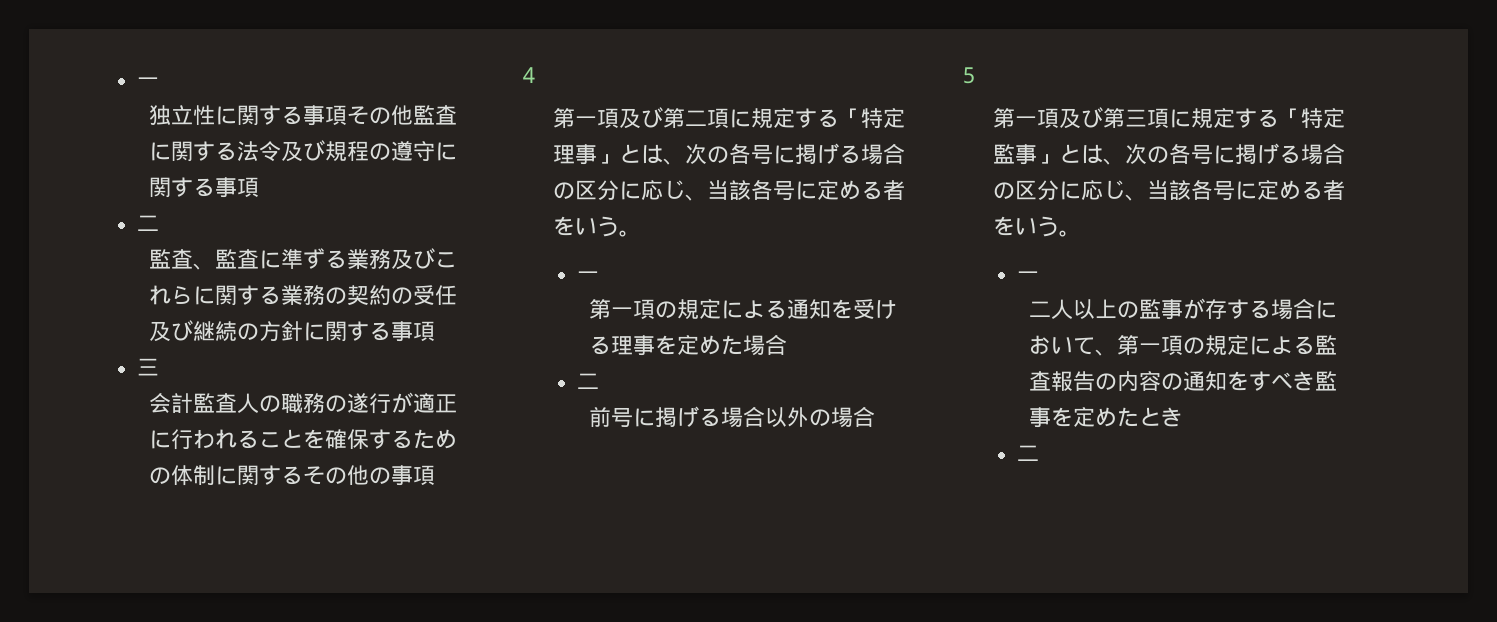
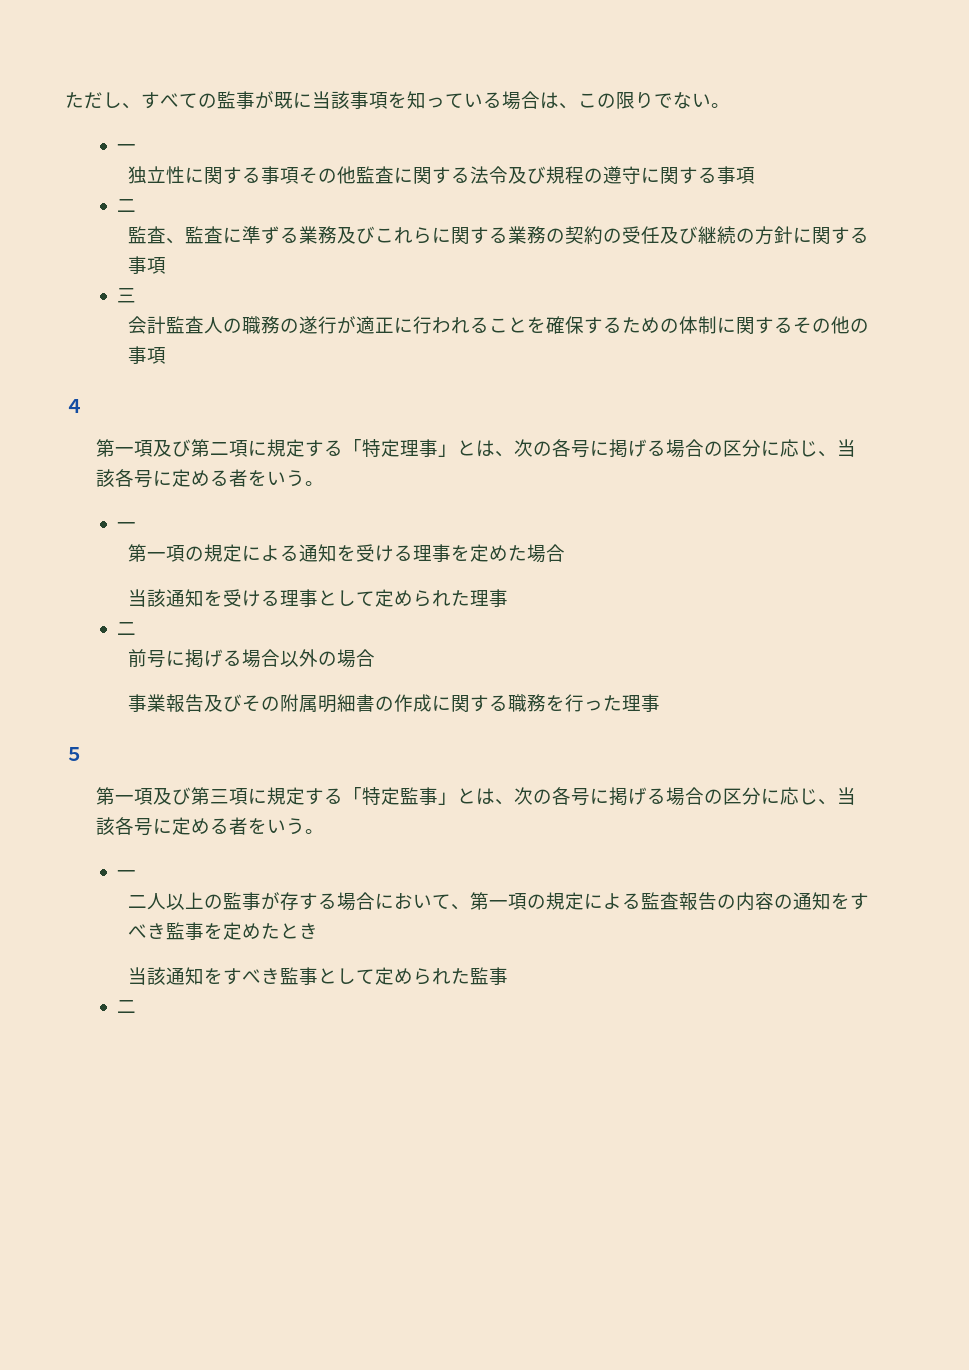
+ ただし、すべての監事が既に当該事項を知っている場合は、この限りでない。
+ 当該通知を受ける理事として定められた理事
+ 事業報告及びその附属明細書の作成に関する職務を行った理事
+ 当該通知をすべき監事として定められた監事

